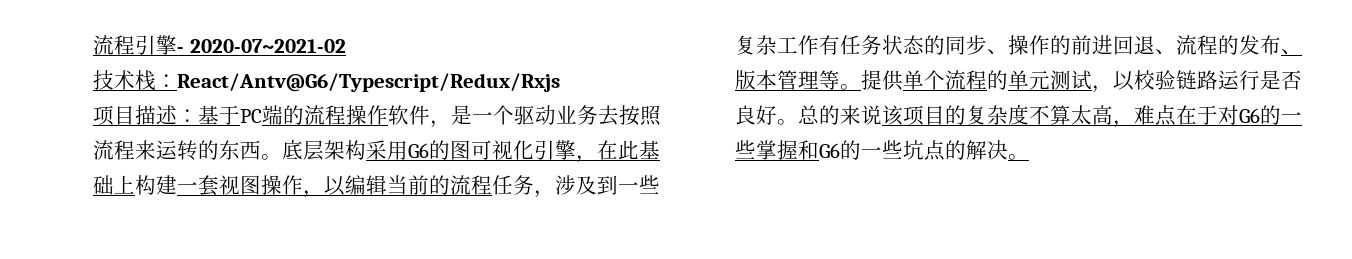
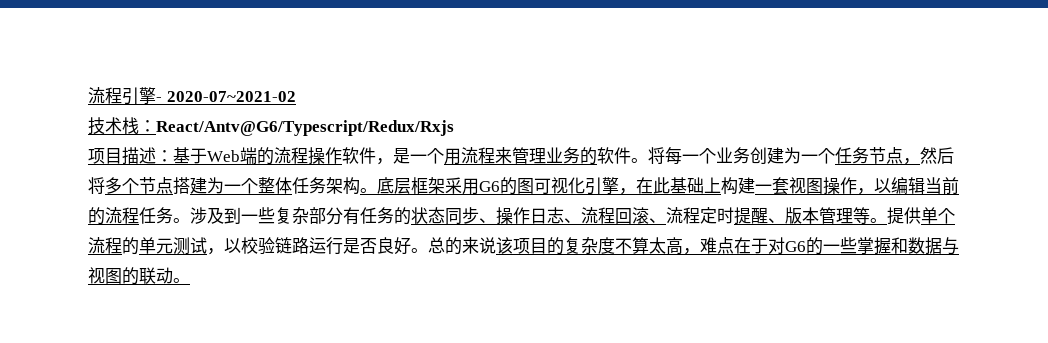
- 项目描述：基于PC端的流程操作软件，是一个驱动业务去按照流程来运转的东西。底层架构采用G6的图可视化引擎，在此基础上构建一套视图操作，以编辑当前的流程任务，涉及到一些复杂工作有任务状态的同步、操作的前进回退、流程的发布、版本管理等。
+ 项目描述：基于Web端的流程操作软件，是一个用流程来管理业务的软件。将每一个业务创建为一个任务节点，然后将多个节点搭建为一个整体任务架构。底层框架采用G6的图可视化引擎，在此基础上构建一套视图操作，以编辑当前的流程任务。涉及到一些复杂部分有任务的状态同步、操作日志、流程回滚、流程定时提醒、版本管理等。
- 总的来说该项目的复杂度不算太高，难点在于对G6的一些掌握和G6的一些坑点的解决。
+ 总的来说该项目的复杂度不算太高，难点在于对G6的一些掌握和数据与视图的联动。

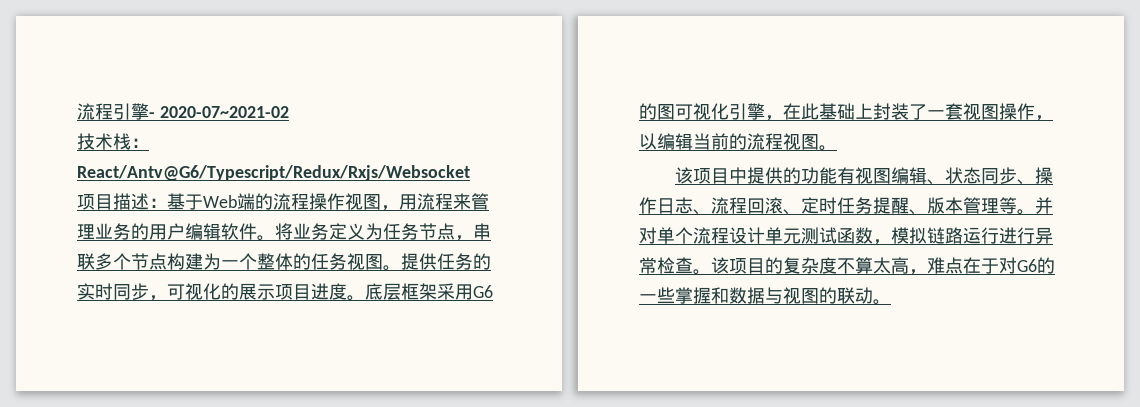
- 技术栈：React/Antv@G6/Typescript/Redux/Rxjs
+ 技术栈：React/Antv@G6/Typescript/Redux/Rxjs/Websocket
- 项目描述：基于Web端的流程操作软件，是一个用流程来管理业务的软件。将每一个业务创建为一个任务节点，然后将多个节点搭建为一个整体任务架构。
+ 项目描述：基于Web端的流程操作视图，用流程来管理业务的用户编辑软件。将业务定义为任务节点，串联多个节点构建为一个整体的任务视图。提供任务的实时同步，可视化的展示项目进度。
- 底层框架采用G6的图可视化引擎，在此基础上构建一套视图操作，以编辑当前的流程任务。涉及到一些复杂部分有任务的状态同步、操作日志、流程回滚、流程定时提醒、版本管理等。
+ 底层框架采用G6的图可视化引擎，在此基础上封装了一套视图操作，以编辑当前的流程视图。
+ 该项目中提供的功能有视图编辑、状态同步、操作日志、流程回滚、定时任务提醒、版本管理等。
- 提供单个流程的单元测试，以校验链路运行是否良好。总的来说该项目的复杂度不算太高，难点在于对G6的一些掌握和数据与视图的联动。
+ 并对单个流程设计单元测试函数，模拟链路运行进行异常检查。该项目的复杂度不算太高，难点在于对G6的一些掌握和数据与视图的联动。

